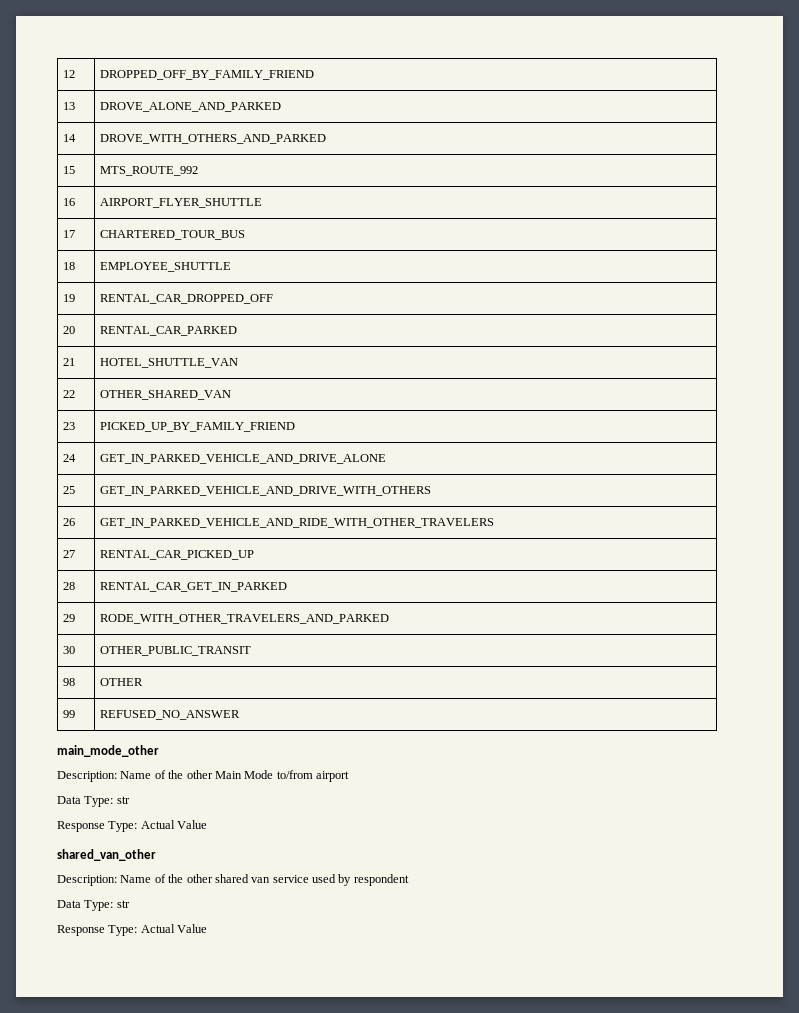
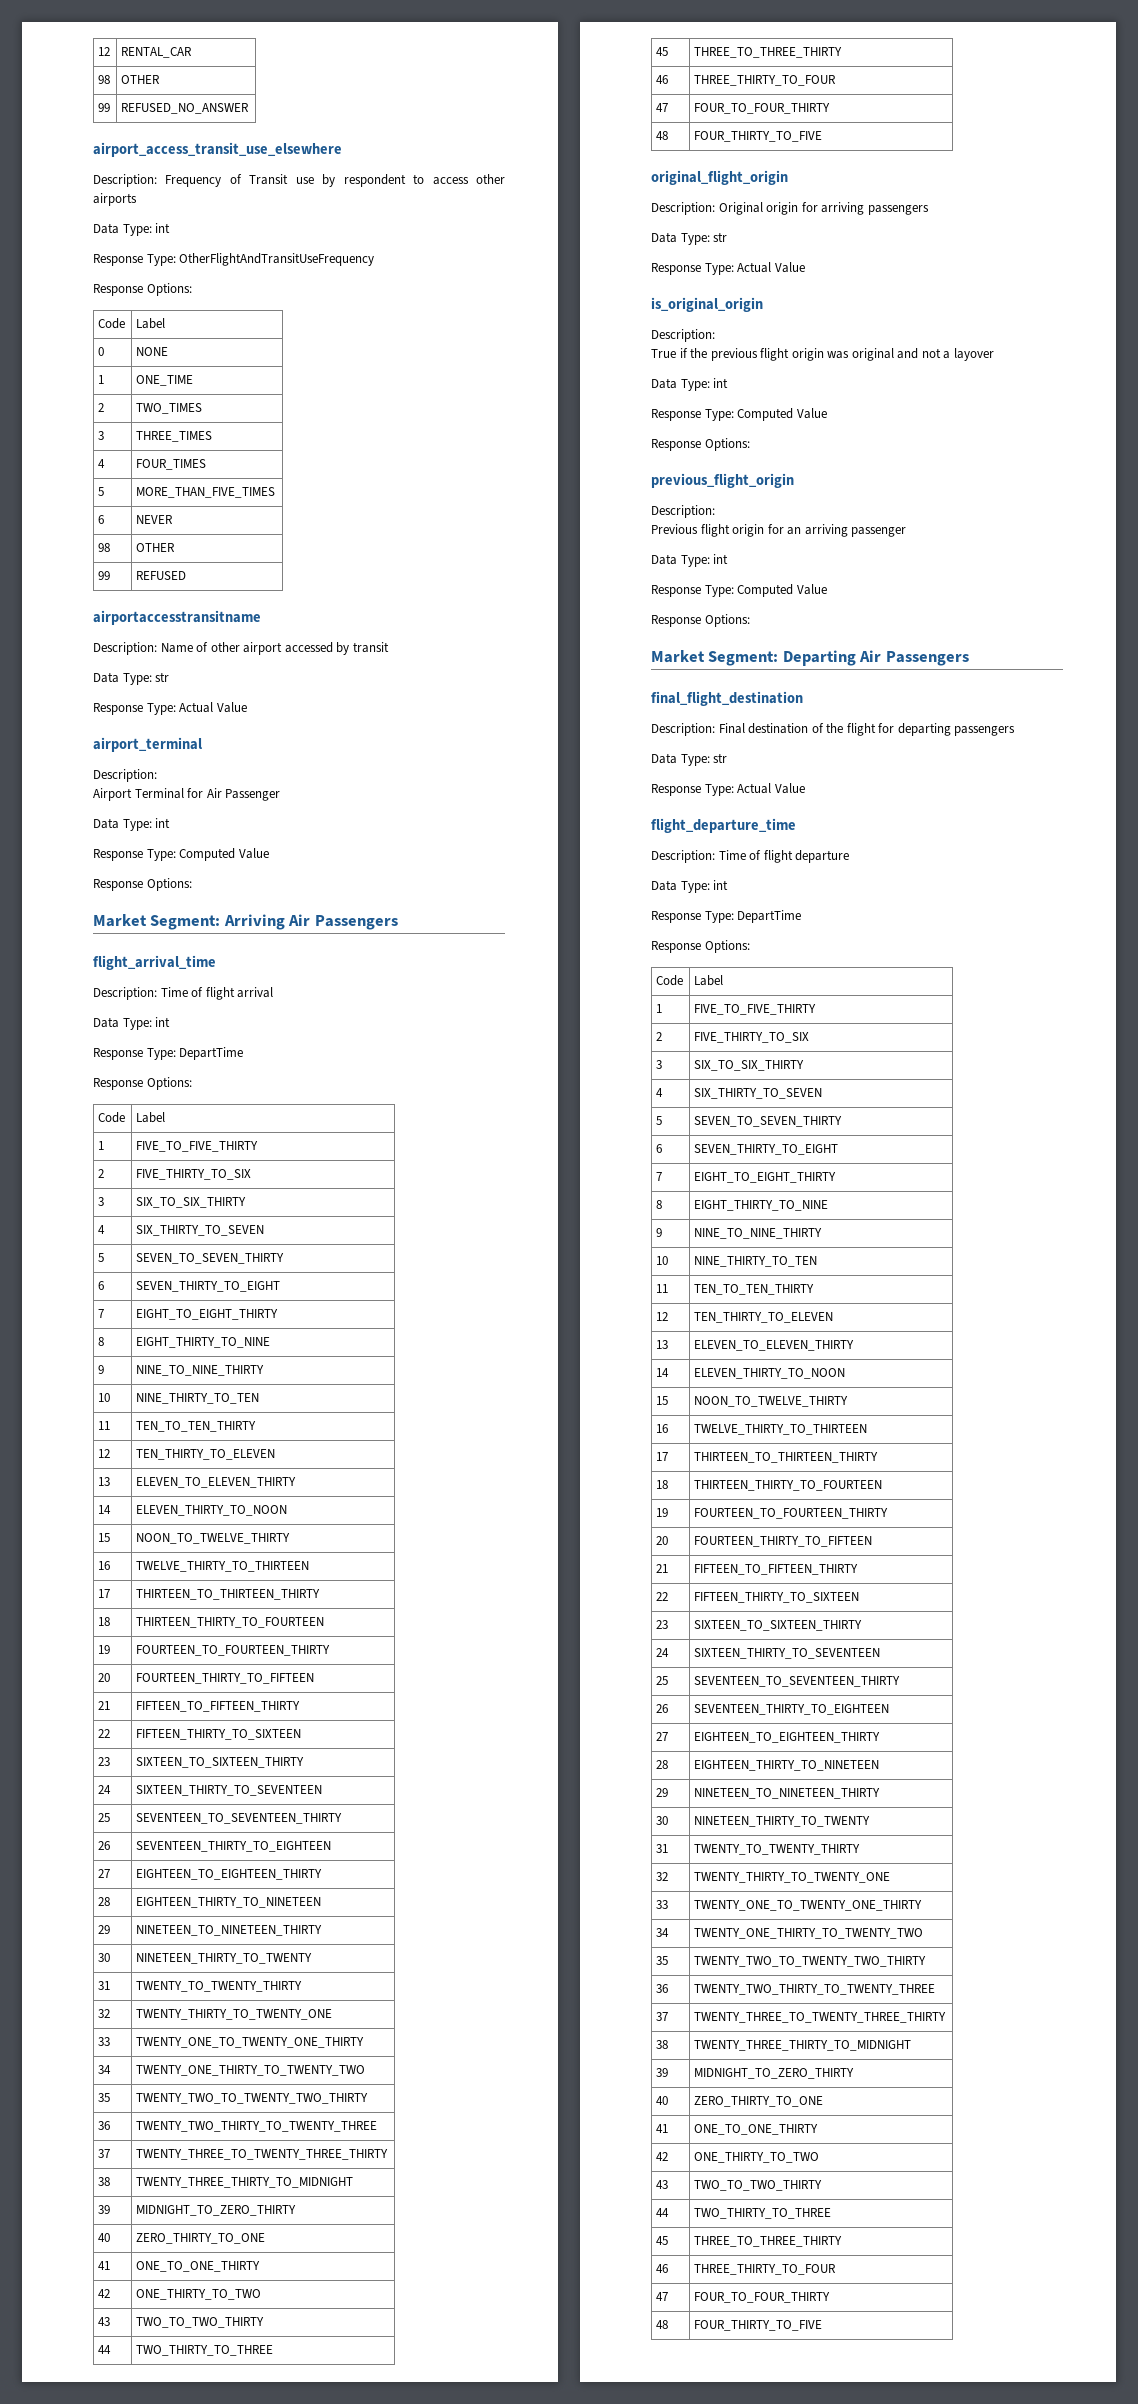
- 12 | DROPPED_OFF_BY_FAMILY_FRIEND
- 13 | DROVE_ALONE_AND_PARKED
- 14 | DROVE_WITH_OTHERS_AND_PARKED
- 15 | MTS_ROUTE_992
- 16 | AIRPORT_FLYER_SHUTTLE
- 17 | CHARTERED_TOUR_BUS
- 18 | EMPLOYEE_SHUTTLE
- 19 | RENTAL_CAR_DROPPED_OFF
- 20 | RENTAL_CAR_PARKED
- 21 | HOTEL_SHUTTLE_VAN
- 22 | OTHER_SHARED_VAN
- 23 | PICKED_UP_BY_FAMILY_FRIEND
- 24 | GET_IN_PARKED_VEHICLE_AND_DRIVE_ALONE
- 25 | GET_IN_PARKED_VEHICLE_AND_DRIVE_WITH_OTHERS
- 26 | GET_IN_PARKED_VEHICLE_AND_RIDE_WITH_OTHER_TRAVELERS
- 27 | RENTAL_CAR_PICKED_UP
- 28 | RENTAL_CAR_GET_IN_PARKED
- 29 | RODE_WITH_OTHER_TRAVELERS_AND_PARKED
- 30 | OTHER_PUBLIC_TRANSIT
+ 12 | RENTAL_CAR
  98 | OTHER
  99 | REFUSED_NO_ANSWER
- main_mode_other
- Description: Name of the other Main Mode to/from airport
+ airport_access_transit_use_elsewhere
+ Description: Frequency of Transit use by respondent to access other airports
+ Data Type: int
+ Response Type: OtherFlightAndTransitUseFrequency
+ Response Options:
+ Code | Label
+ 0 | NONE
+ 1 | ONE_TIME
+ 2 | TWO_TIMES
+ 3 | THREE_TIMES
+ 4 | FOUR_TIMES
+ 5 | MORE_THAN_FIVE_TIMES
+ 6 | NEVER
+ 98 | OTHER
+ 99 | REFUSED
+ airportaccesstransitname
+ Description: Name of other airport accessed by transit
  Data Type: str
  Response Type: Actual Value
- shared_van_other
- Description: Name of the other shared van service used by respondent
+ airport_terminal
+ Description:
+ Airport Terminal for Air Passenger
+ Data Type: int
+ Response Type: Computed Value
+ Response Options:
+ Market Segment: Arriving Air Passengers
+ flight_arrival_time
+ Description: Time of flight arrival
+ Data Type: int
+ Response Type: DepartTime
+ Response Options:
+ Code | Label
+ 1 | FIVE_TO_FIVE_THIRTY
+ 2 | FIVE_THIRTY_TO_SIX
+ 3 | SIX_TO_SIX_THIRTY
+ 4 | SIX_THIRTY_TO_SEVEN
+ 5 | SEVEN_TO_SEVEN_THIRTY
+ 6 | SEVEN_THIRTY_TO_EIGHT
+ 7 | EIGHT_TO_EIGHT_THIRTY
+ 8 | EIGHT_THIRTY_TO_NINE
+ 9 | NINE_TO_NINE_THIRTY
+ 10 | NINE_THIRTY_TO_TEN
+ 11 | TEN_TO_TEN_THIRTY
+ 12 | TEN_THIRTY_TO_ELEVEN
+ 13 | ELEVEN_TO_ELEVEN_THIRTY
+ 14 | ELEVEN_THIRTY_TO_NOON
+ 15 | NOON_TO_TWELVE_THIRTY
+ 16 | TWELVE_THIRTY_TO_THIRTEEN
+ 17 | THIRTEEN_TO_THIRTEEN_THIRTY
+ 18 | THIRTEEN_THIRTY_TO_FOURTEEN
+ 19 | FOURTEEN_TO_FOURTEEN_THIRTY
+ 20 | FOURTEEN_THIRTY_TO_FIFTEEN
+ 21 | FIFTEEN_TO_FIFTEEN_THIRTY
+ 22 | FIFTEEN_THIRTY_TO_SIXTEEN
+ 23 | SIXTEEN_TO_SIXTEEN_THIRTY
+ 24 | SIXTEEN_THIRTY_TO_SEVENTEEN
+ 25 | SEVENTEEN_TO_SEVENTEEN_THIRTY
+ 26 | SEVENTEEN_THIRTY_TO_EIGHTEEN
+ 27 | EIGHTEEN_TO_EIGHTEEN_THIRTY
+ 28 | EIGHTEEN_THIRTY_TO_NINETEEN
+ 29 | NINETEEN_TO_NINETEEN_THIRTY
+ 30 | NINETEEN_THIRTY_TO_TWENTY
+ 31 | TWENTY_TO_TWENTY_THIRTY
+ 32 | TWENTY_THIRTY_TO_TWENTY_ONE
+ 33 | TWENTY_ONE_TO_TWENTY_ONE_THIRTY
+ 34 | TWENTY_ONE_THIRTY_TO_TWENTY_TWO
+ 35 | TWENTY_TWO_TO_TWENTY_TWO_THIRTY
+ 36 | TWENTY_TWO_THIRTY_TO_TWENTY_THREE
+ 37 | TWENTY_THREE_TO_TWENTY_THREE_THIRTY
+ 38 | TWENTY_THREE_THIRTY_TO_MIDNIGHT
+ 39 | MIDNIGHT_TO_ZERO_THIRTY
+ 40 | ZERO_THIRTY_TO_ONE
+ 41 | ONE_TO_ONE_THIRTY
+ 42 | ONE_THIRTY_TO_TWO
+ 43 | TWO_TO_TWO_THIRTY
+ 44 | TWO_THIRTY_TO_THREE
+ 45 | THREE_TO_THREE_THIRTY
+ 46 | THREE_THIRTY_TO_FOUR
+ 47 | FOUR_TO_FOUR_THIRTY
+ 48 | FOUR_THIRTY_TO_FIVE
+ original_flight_origin
+ Description: Original origin for arriving passengers
  Data Type: str
  Response Type: Actual Value
+ is_original_origin
+ Description:
+ True if the previous flight origin was original and not a layover
+ Data Type: int
+ Response Type: Computed Value
+ Response Options:
+ previous_flight_origin
+ Description:
+ Previous flight origin for an arriving passenger
+ Data Type: int
+ Response Type: Computed Value
+ Response Options:
+ Market Segment: Departing Air Passengers
+ final_flight_destination
+ Description: Final destination of the flight for departing passengers
+ Data Type: str
+ Response Type: Actual Value
+ flight_departure_time
+ Description: Time of flight departure
+ Data Type: int
+ Response Type: DepartTime
+ Response Options:
+ Code | Label
+ 1 | FIVE_TO_FIVE_THIRTY
+ 2 | FIVE_THIRTY_TO_SIX
+ 3 | SIX_TO_SIX_THIRTY
+ 4 | SIX_THIRTY_TO_SEVEN
+ 5 | SEVEN_TO_SEVEN_THIRTY
+ 6 | SEVEN_THIRTY_TO_EIGHT
+ 7 | EIGHT_TO_EIGHT_THIRTY
+ 8 | EIGHT_THIRTY_TO_NINE
+ 9 | NINE_TO_NINE_THIRTY
+ 10 | NINE_THIRTY_TO_TEN
+ 11 | TEN_TO_TEN_THIRTY
+ 12 | TEN_THIRTY_TO_ELEVEN
+ 13 | ELEVEN_TO_ELEVEN_THIRTY
+ 14 | ELEVEN_THIRTY_TO_NOON
+ 15 | NOON_TO_TWELVE_THIRTY
+ 16 | TWELVE_THIRTY_TO_THIRTEEN
+ 17 | THIRTEEN_TO_THIRTEEN_THIRTY
+ 18 | THIRTEEN_THIRTY_TO_FOURTEEN
+ 19 | FOURTEEN_TO_FOURTEEN_THIRTY
+ 20 | FOURTEEN_THIRTY_TO_FIFTEEN
+ 21 | FIFTEEN_TO_FIFTEEN_THIRTY
+ 22 | FIFTEEN_THIRTY_TO_SIXTEEN
+ 23 | SIXTEEN_TO_SIXTEEN_THIRTY
+ 24 | SIXTEEN_THIRTY_TO_SEVENTEEN
+ 25 | SEVENTEEN_TO_SEVENTEEN_THIRTY
+ 26 | SEVENTEEN_THIRTY_TO_EIGHTEEN
+ 27 | EIGHTEEN_TO_EIGHTEEN_THIRTY
+ 28 | EIGHTEEN_THIRTY_TO_NINETEEN
+ 29 | NINETEEN_TO_NINETEEN_THIRTY
+ 30 | NINETEEN_THIRTY_TO_TWENTY
+ 31 | TWENTY_TO_TWENTY_THIRTY
+ 32 | TWENTY_THIRTY_TO_TWENTY_ONE
+ 33 | TWENTY_ONE_TO_TWENTY_ONE_THIRTY
+ 34 | TWENTY_ONE_THIRTY_TO_TWENTY_TWO
+ 35 | TWENTY_TWO_TO_TWENTY_TWO_THIRTY
+ 36 | TWENTY_TWO_THIRTY_TO_TWENTY_THREE
+ 37 | TWENTY_THREE_TO_TWENTY_THREE_THIRTY
+ 38 | TWENTY_THREE_THIRTY_TO_MIDNIGHT
+ 39 | MIDNIGHT_TO_ZERO_THIRTY
+ 40 | ZERO_THIRTY_TO_ONE
+ 41 | ONE_TO_ONE_THIRTY
+ 42 | ONE_THIRTY_TO_TWO
+ 43 | TWO_TO_TWO_THIRTY
+ 44 | TWO_THIRTY_TO_THREE
+ 45 | THREE_TO_THREE_THIRTY
+ 46 | THREE_THIRTY_TO_FOUR
+ 47 | FOUR_TO_FOUR_THIRTY
+ 48 | FOUR_THIRTY_TO_FIVE

